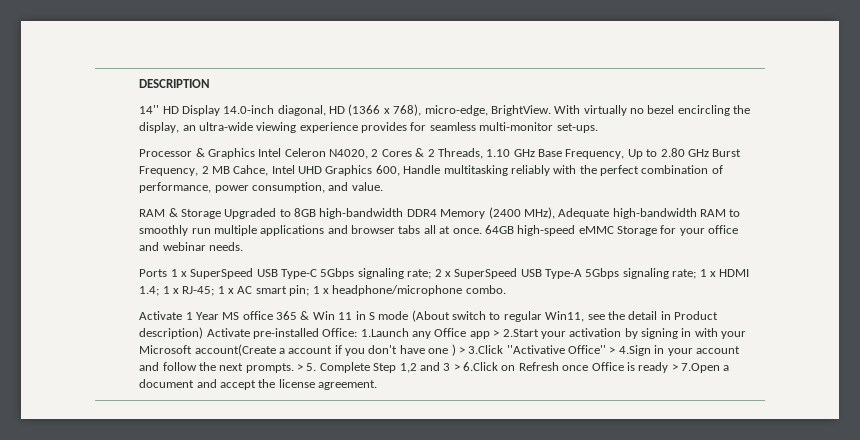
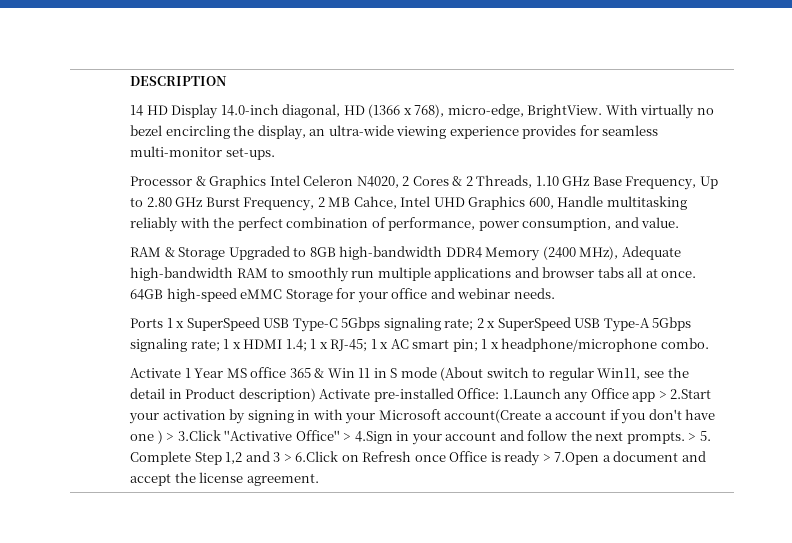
- 14'' HD Display 14.0-inch diagonal, HD (1366 x 768), micro-edge, BrightView.
+ 14 HD Display 14.0-inch diagonal, HD (1366 x 768), micro-edge, BrightView.

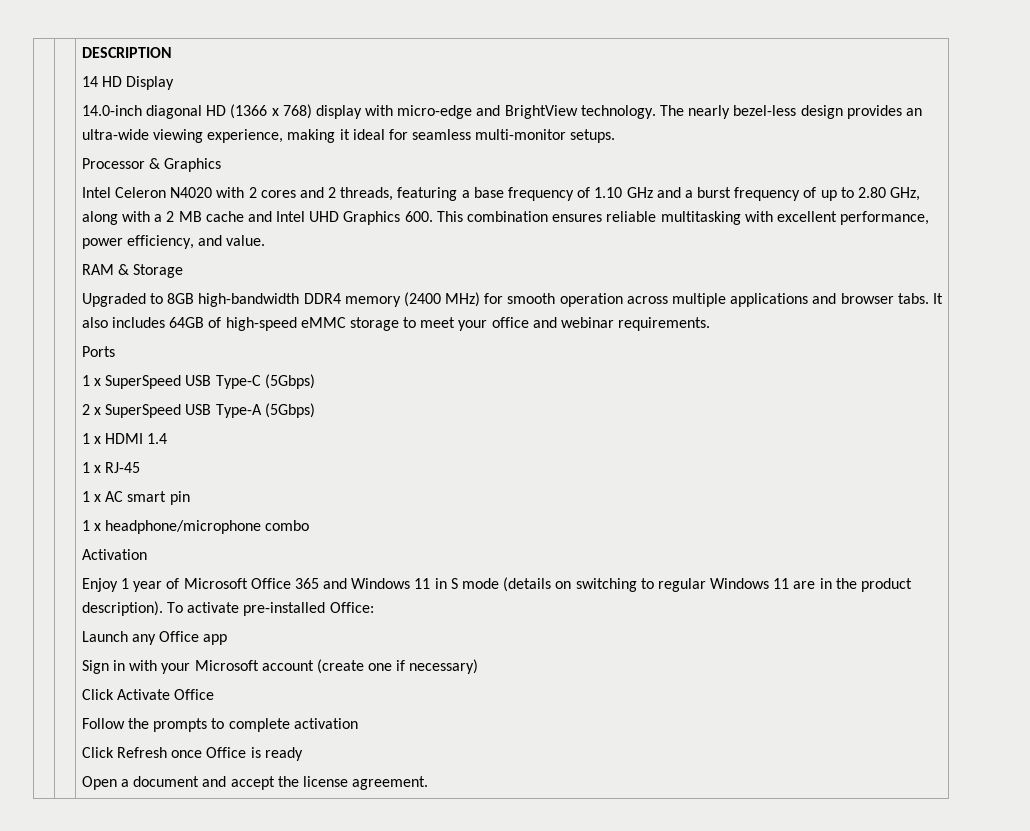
- 14 HD Display 14.0-inch diagonal, HD (1366 x 768), micro-edge, BrightView. With virtually no bezel encircling the display, an ultra-wide viewing experience provides for seamless multi-monitor set-ups.
+ 14 HD Display
+ 14.0-inch diagonal HD (1366 x 768) display with micro-edge and BrightView technology. The nearly bezel-less design provides an ultra-wide viewing experience, making it ideal for seamless multi-monitor setups.
- Processor & Graphics Intel Celeron N4020, 2 Cores & 2 Threads, 1.10 GHz Base Frequency, Up to 2.80 GHz Burst Frequency, 2 MB Cahce, Intel UHD Graphics 600, Handle multitasking reliably with the perfect combination of performance, power consumption, and value.
+ Processor & Graphics
+ Intel Celeron N4020 with 2 cores and 2 threads, featuring a base frequency of 1.10 GHz and a burst frequency of up to 2.80 GHz, along with a 2 MB cache and Intel UHD Graphics 600. This combination ensures reliable multitasking with excellent performance, power efficiency, and value.
- RAM & Storage Upgraded to 8GB high-bandwidth DDR4 Memory (2400 MHz), Adequate high-bandwidth RAM to smoothly run multiple applications and browser tabs all at once. 64GB high-speed eMMC Storage for your office and webinar needs.
+ RAM & Storage
+ Upgraded to 8GB high-bandwidth DDR4 memory (2400 MHz) for smooth operation across multiple applications and browser tabs. It also includes 64GB of high-speed eMMC storage to meet your office and webinar requirements.
- Ports 1 x SuperSpeed USB Type-C 5Gbps signaling rate; 2 x SuperSpeed USB Type-A 5Gbps signaling rate; 1 x HDMI 1.4; 1 x RJ-45; 1 x AC smart pin; 1 x headphone/microphone combo.
- Activate 1 Year MS office 365 & Win 11 in S mode (About switch to regular Win11, see the detail in Product description) Activate pre-installed Office: 1.Launch any Office app > 2.Start your activation by signing in with your Microsoft account(Create a account if you don't have one ) > 3.Click ''Activative Office'' > 4.Sign in your account and follow the next prompts. > 5. Complete Step 1,2 and 3 > 6.Click on Refresh once Office is ready > 7.Open a document and accept the license agreement.
+ Ports
+ 1 x SuperSpeed USB Type-C (5Gbps)
+ 2 x SuperSpeed USB Type-A (5Gbps)
+ 1 x HDMI 1.4
+ 1 x RJ-45
+ 1 x AC smart pin
+ 1 x headphone/microphone combo
+ Activation
+ Enjoy 1 year of Microsoft Office 365 and Windows 11 in S mode (details on switching to regular Windows 11 are in the product description). To activate pre-installed Office:
+ Launch any Office app
+ Sign in with your Microsoft account (create one if necessary)
+ Click Activate Office
+ Follow the prompts to complete activation
+ Click Refresh once Office is ready
+ Open a document and accept the license agreement.

